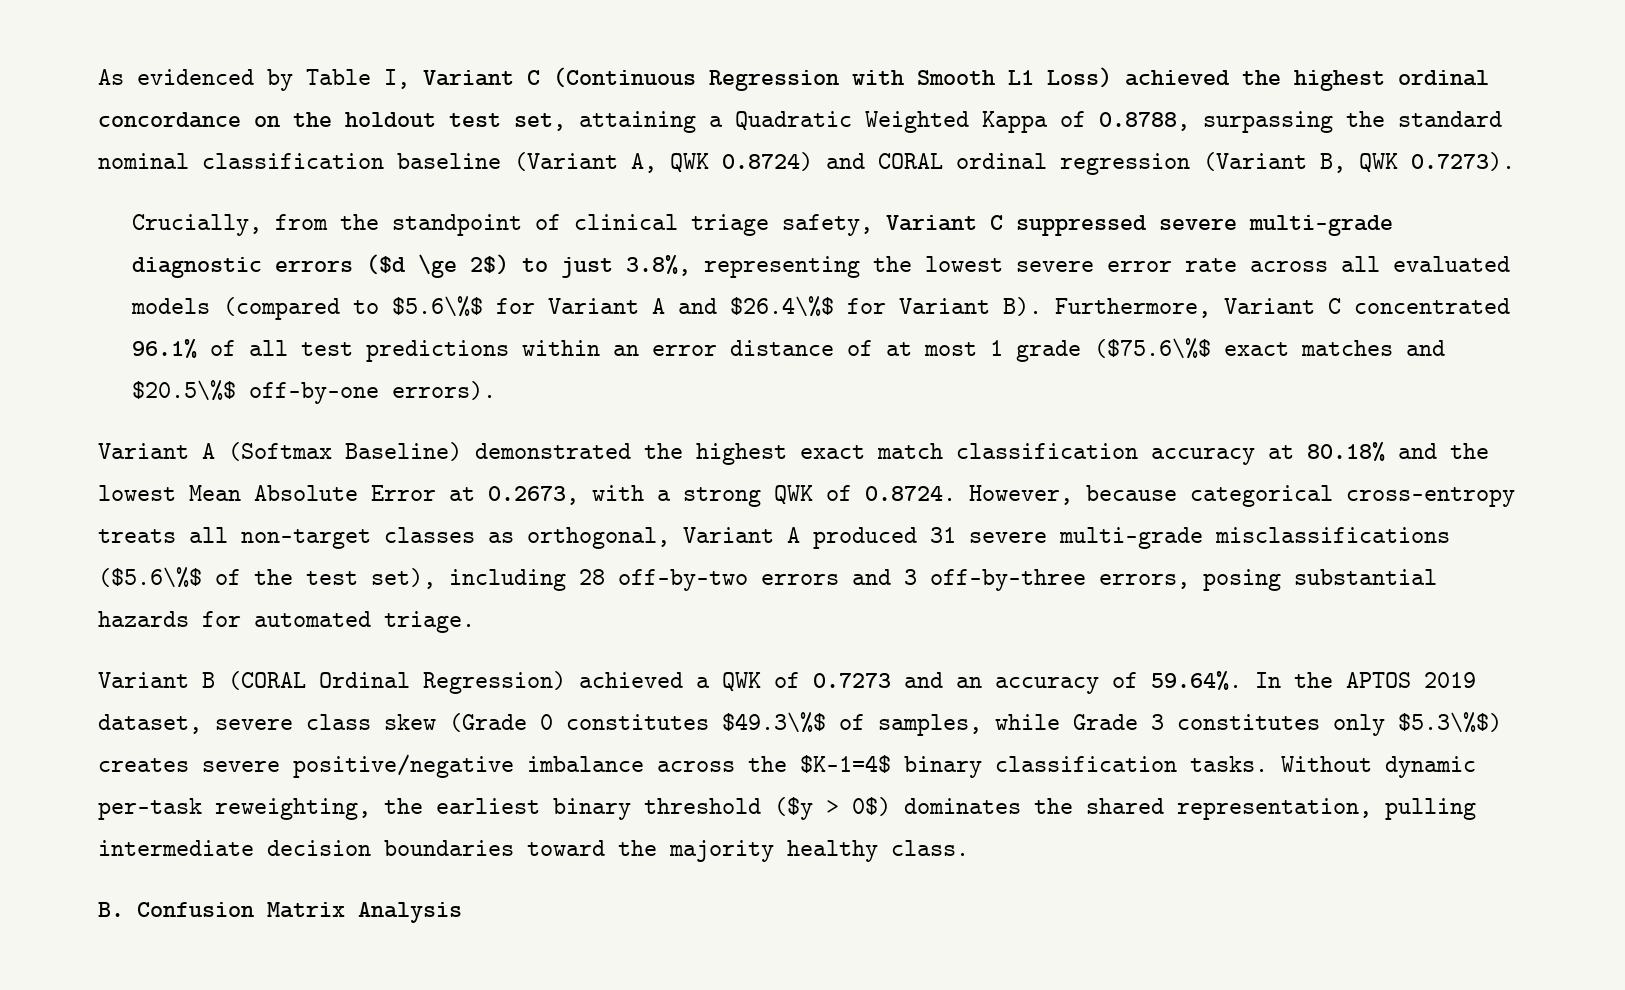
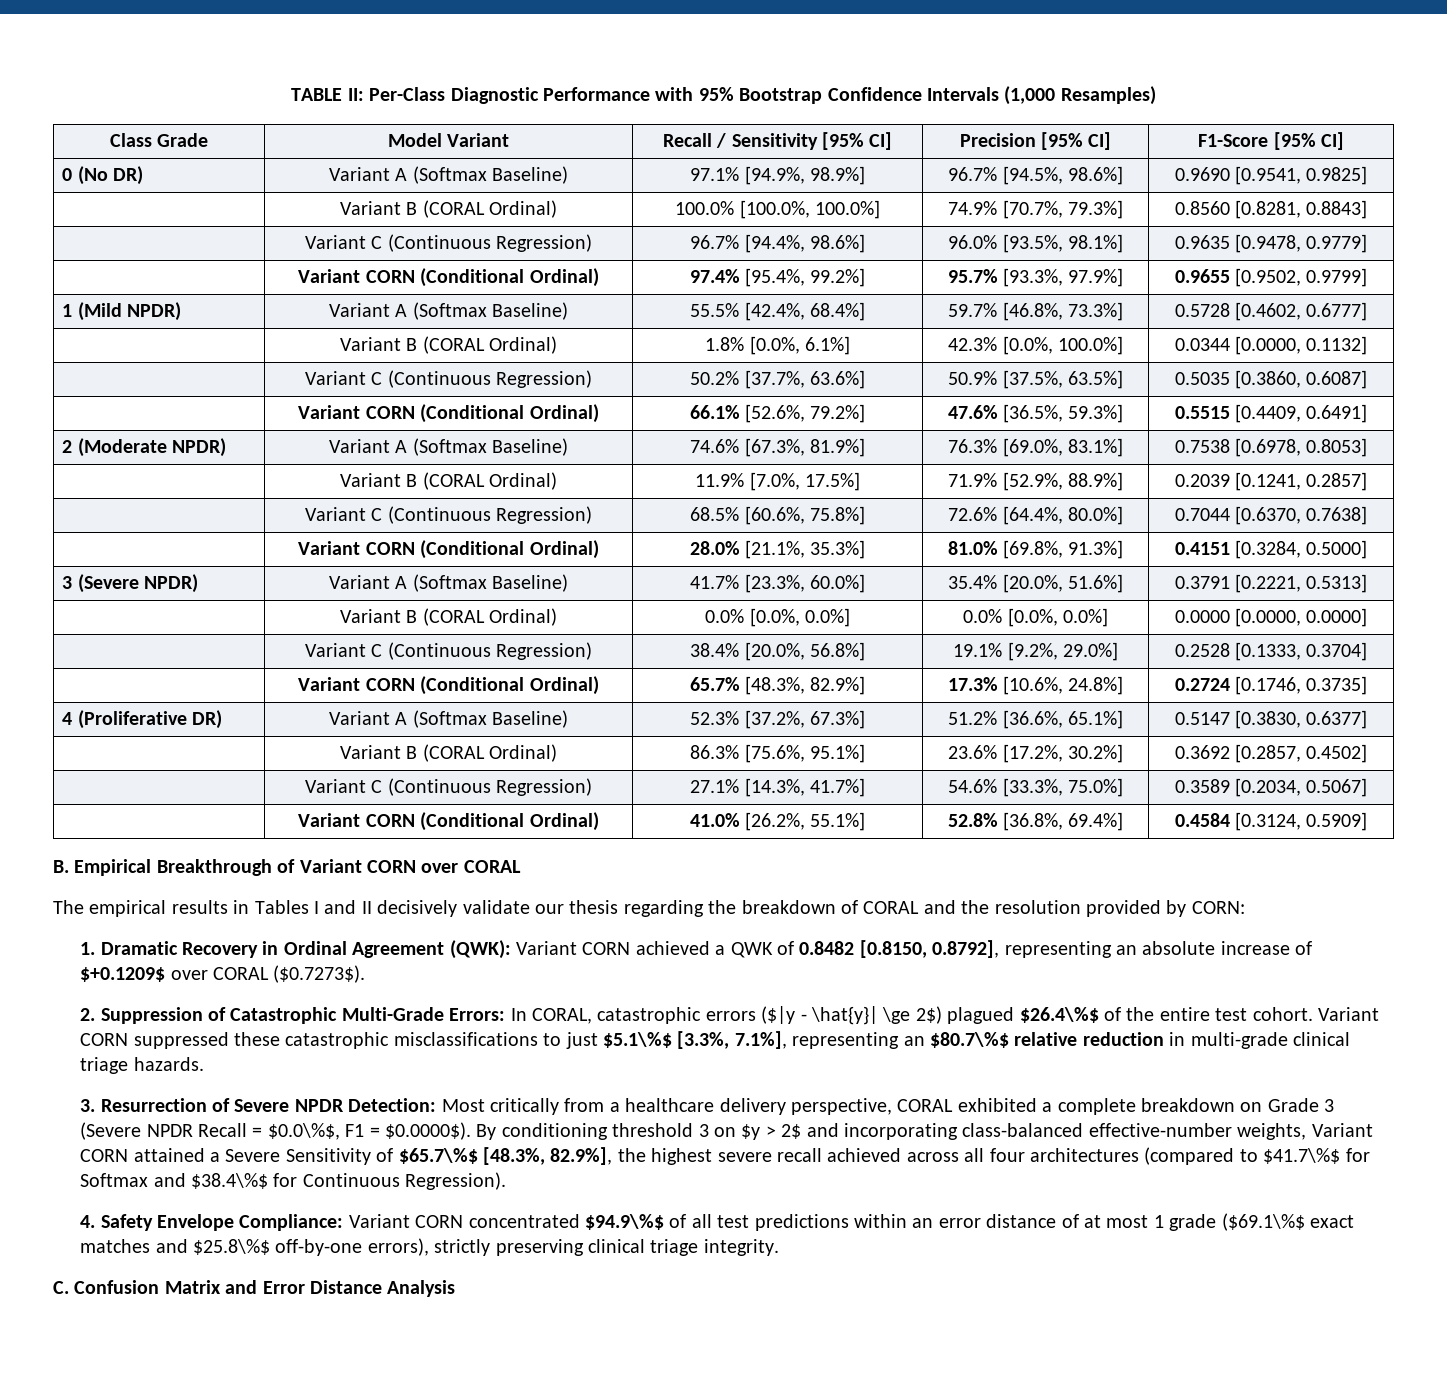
- As evidenced by Table I, Variant C (Continuous Regression with Smooth L1 Loss) achieved the highest ordinal concordance on the holdout test set, attaining a Quadratic Weighted Kappa of 0.8788, surpassing the standard nominal classification baseline (Variant A, QWK 0.8724) and CORAL ordinal regression (Variant B, QWK 0.7273).
- Crucially, from the standpoint of clinical triage safety, Variant C suppressed severe multi-grade diagnostic errors ($d \ge 2$) to just 3.8%, representing the lowest severe error rate across all evaluated models (compared to $5.6\%$ for Variant A and $26.4\%$ for Variant B). Furthermore, Variant C concentrated 96.1% of all test predictions within an error distance of at most 1 grade ($75.6\%$ exact matches and $20.5\%$ off-by-one errors).
- Variant A (Softmax Baseline) demonstrated the highest exact match classification accuracy at 80.18% and the lowest Mean Absolute Error at 0.2673, with a strong QWK of 0.8724. However, because categorical cross-entropy treats all non-target classes as orthogonal, Variant A produced 31 severe multi-grade misclassifications ($5.6\%$ of the test set), including 28 off-by-two errors and 3 off-by-three errors, posing substantial hazards for automated triage.
- Variant B (CORAL Ordinal Regression) achieved a QWK of 0.7273 and an accuracy of 59.64%. In the APTOS 2019 dataset, severe class skew (Grade 0 constitutes $49.3\%$ of samples, while Grade 3 constitutes only $5.3\%$) creates severe positive/negative imbalance across the $K-1=4$ binary classification tasks. Without dynamic per-task reweighting, the earliest binary threshold ($y > 0$) dominates the shared representation, pulling intermediate decision boundaries toward the majority healthy class.
- B. Confusion Matrix Analysis
+ TABLE II: Per-Class Diagnostic Performance with 95% Bootstrap Confidence Intervals (1,000 Resamples)
+ Class Grade | Model Variant | Recall / Sensitivity [95% CI] | Precision [95% CI] | F1-Score [95% CI]
+ 0 (No DR) | Variant A (Softmax Baseline) | 97.1% [94.9%, 98.9%] | 96.7% [94.5%, 98.6%] | 0.9690 [0.9541, 0.9825]
+ | Variant B (CORAL Ordinal) | 100.0% [100.0%, 100.0%] | 74.9% [70.7%, 79.3%] | 0.8560 [0.8281, 0.8843]
+ | Variant C (Continuous Regression) | 96.7% [94.4%, 98.6%] | 96.0% [93.5%, 98.1%] | 0.9635 [0.9478, 0.9779]
+ | Variant CORN (Conditional Ordinal) | 97.4% [95.4%, 99.2%] | 95.7% [93.3%, 97.9%] | 0.9655 [0.9502, 0.9799]
+ 1 (Mild NPDR) | Variant A (Softmax Baseline) | 55.5% [42.4%, 68.4%] | 59.7% [46.8%, 73.3%] | 0.5728 [0.4602, 0.6777]
+ | Variant B (CORAL Ordinal) | 1.8% [0.0%, 6.1%] | 42.3% [0.0%, 100.0%] | 0.0344 [0.0000, 0.1132]
+ | Variant C (Continuous Regression) | 50.2% [37.7%, 63.6%] | 50.9% [37.5%, 63.5%] | 0.5035 [0.3860, 0.6087]
+ | Variant CORN (Conditional Ordinal) | 66.1% [52.6%, 79.2%] | 47.6% [36.5%, 59.3%] | 0.5515 [0.4409, 0.6491]
+ 2 (Moderate NPDR) | Variant A (Softmax Baseline) | 74.6% [67.3%, 81.9%] | 76.3% [69.0%, 83.1%] | 0.7538 [0.6978, 0.8053]
+ | Variant B (CORAL Ordinal) | 11.9% [7.0%, 17.5%] | 71.9% [52.9%, 88.9%] | 0.2039 [0.1241, 0.2857]
+ | Variant C (Continuous Regression) | 68.5% [60.6%, 75.8%] | 72.6% [64.4%, 80.0%] | 0.7044 [0.6370, 0.7638]
+ | Variant CORN (Conditional Ordinal) | 28.0% [21.1%, 35.3%] | 81.0% [69.8%, 91.3%] | 0.4151 [0.3284, 0.5000]
+ 3 (Severe NPDR) | Variant A (Softmax Baseline) | 41.7% [23.3%, 60.0%] | 35.4% [20.0%, 51.6%] | 0.3791 [0.2221, 0.5313]
+ | Variant B (CORAL Ordinal) | 0.0% [0.0%, 0.0%] | 0.0% [0.0%, 0.0%] | 0.0000 [0.0000, 0.0000]
+ | Variant C (Continuous Regression) | 38.4% [20.0%, 56.8%] | 19.1% [9.2%, 29.0%] | 0.2528 [0.1333, 0.3704]
+ | Variant CORN (Conditional Ordinal) | 65.7% [48.3%, 82.9%] | 17.3% [10.6%, 24.8%] | 0.2724 [0.1746, 0.3735]
+ 4 (Proliferative DR) | Variant A (Softmax Baseline) | 52.3% [37.2%, 67.3%] | 51.2% [36.6%, 65.1%] | 0.5147 [0.3830, 0.6377]
+ | Variant B (CORAL Ordinal) | 86.3% [75.6%, 95.1%] | 23.6% [17.2%, 30.2%] | 0.3692 [0.2857, 0.4502]
+ | Variant C (Continuous Regression) | 27.1% [14.3%, 41.7%] | 54.6% [33.3%, 75.0%] | 0.3589 [0.2034, 0.5067]
+ | Variant CORN (Conditional Ordinal) | 41.0% [26.2%, 55.1%] | 52.8% [36.8%, 69.4%] | 0.4584 [0.3124, 0.5909]
+ B. Empirical Breakthrough of Variant CORN over CORAL
+ The empirical results in Tables I and II decisively validate our thesis regarding the breakdown of CORAL and the resolution provided by CORN:
+ 1. Dramatic Recovery in Ordinal Agreement (QWK): Variant CORN achieved a QWK of 0.8482 [0.8150, 0.8792], representing an absolute increase of $+0.1209$ over CORAL ($0.7273$).
+ 2. Suppression of Catastrophic Multi-Grade Errors: In CORAL, catastrophic errors ($|y - \hat{y}| \ge 2$) plagued $26.4\%$ of the entire test cohort. Variant CORN suppressed these catastrophic misclassifications to just $5.1\%$ [3.3%, 7.1%], representing an $80.7\%$ relative reduction in multi-grade clinical triage hazards.
+ 3. Resurrection of Severe NPDR Detection: Most critically from a healthcare delivery perspective, CORAL exhibited a complete breakdown on Grade 3 (Severe NPDR Recall = $0.0\%$, F1 = $0.0000$). By conditioning threshold 3 on $y > 2$ and incorporating class-balanced effective-number weights, Variant CORN attained a Severe Sensitivity of $65.7\%$ [48.3%, 82.9%], the highest severe recall achieved across all four architectures (compared to $41.7\%$ for Softmax and $38.4\%$ for Continuous Regression).
+ 4. Safety Envelope Compliance: Variant CORN concentrated $94.9\%$ of all test predictions within an error distance of at most 1 grade ($69.1\%$ exact matches and $25.8\%$ off-by-one errors), strictly preserving clinical triage integrity.
+ C. Confusion Matrix and Error Distance Analysis

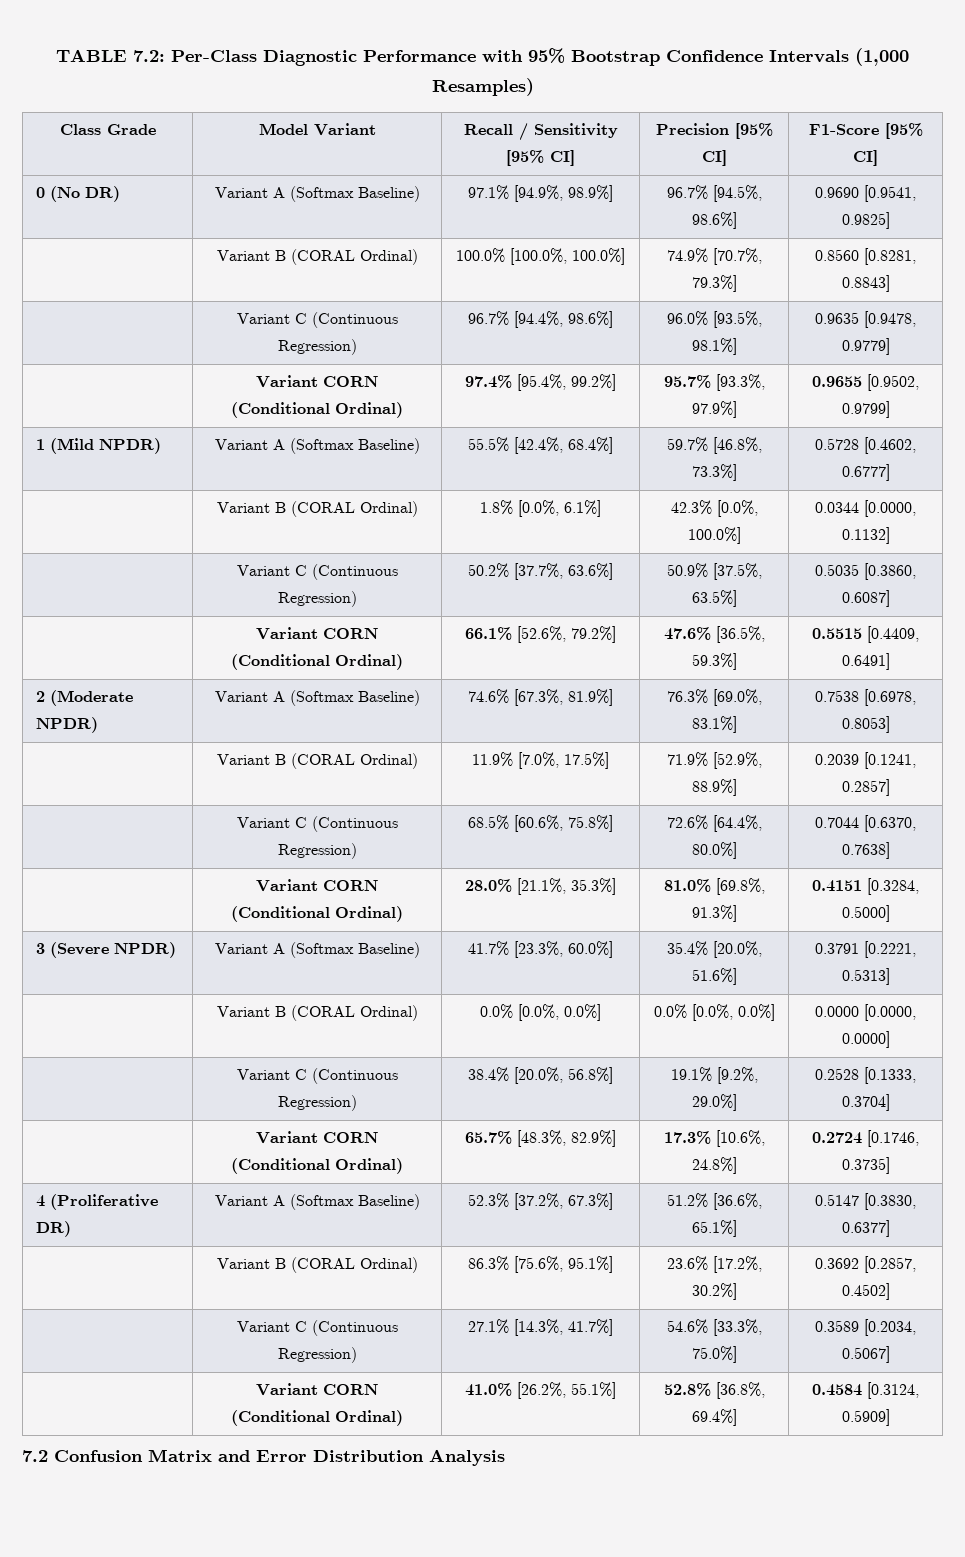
- TABLE II: Per-Class Diagnostic Performance with 95% Bootstrap Confidence Intervals (1,000 Resamples)
+ TABLE 7.2: Per-Class Diagnostic Performance with 95% Bootstrap Confidence Intervals (1,000 Resamples)
- B. Empirical Breakthrough of Variant CORN over CORAL
- The empirical results in Tables I and II decisively validate our thesis regarding the breakdown of CORAL and the resolution provided by CORN:
- 1. Dramatic Recovery in Ordinal Agreement (QWK): Variant CORN achieved a QWK of 0.8482 [0.8150, 0.8792], representing an absolute increase of $+0.1209$ over CORAL ($0.7273$).
- 2. Suppression of Catastrophic Multi-Grade Errors: In CORAL, catastrophic errors ($|y - \hat{y}| \ge 2$) plagued $26.4\%$ of the entire test cohort. Variant CORN suppressed these catastrophic misclassifications to just $5.1\%$ [3.3%, 7.1%], representing an $80.7\%$ relative reduction in multi-grade clinical triage hazards.
- 3. Resurrection of Severe NPDR Detection: Most critically from a healthcare delivery perspective, CORAL exhibited a complete breakdown on Grade 3 (Severe NPDR Recall = $0.0\%$, F1 = $0.0000$). By conditioning threshold 3 on $y > 2$ and incorporating class-balanced effective-number weights, Variant CORN attained a Severe Sensitivity of $65.7\%$ [48.3%, 82.9%], the highest severe recall achieved across all four architectures (compared to $41.7\%$ for Softmax and $38.4\%$ for Continuous Regression).
- 4. Safety Envelope Compliance: Variant CORN concentrated $94.9\%$ of all test predictions within an error distance of at most 1 grade ($69.1\%$ exact matches and $25.8\%$ off-by-one errors), strictly preserving clinical triage integrity.
- C. Confusion Matrix and Error Distance Analysis
+ 7.2 Confusion Matrix and Error Distribution Analysis

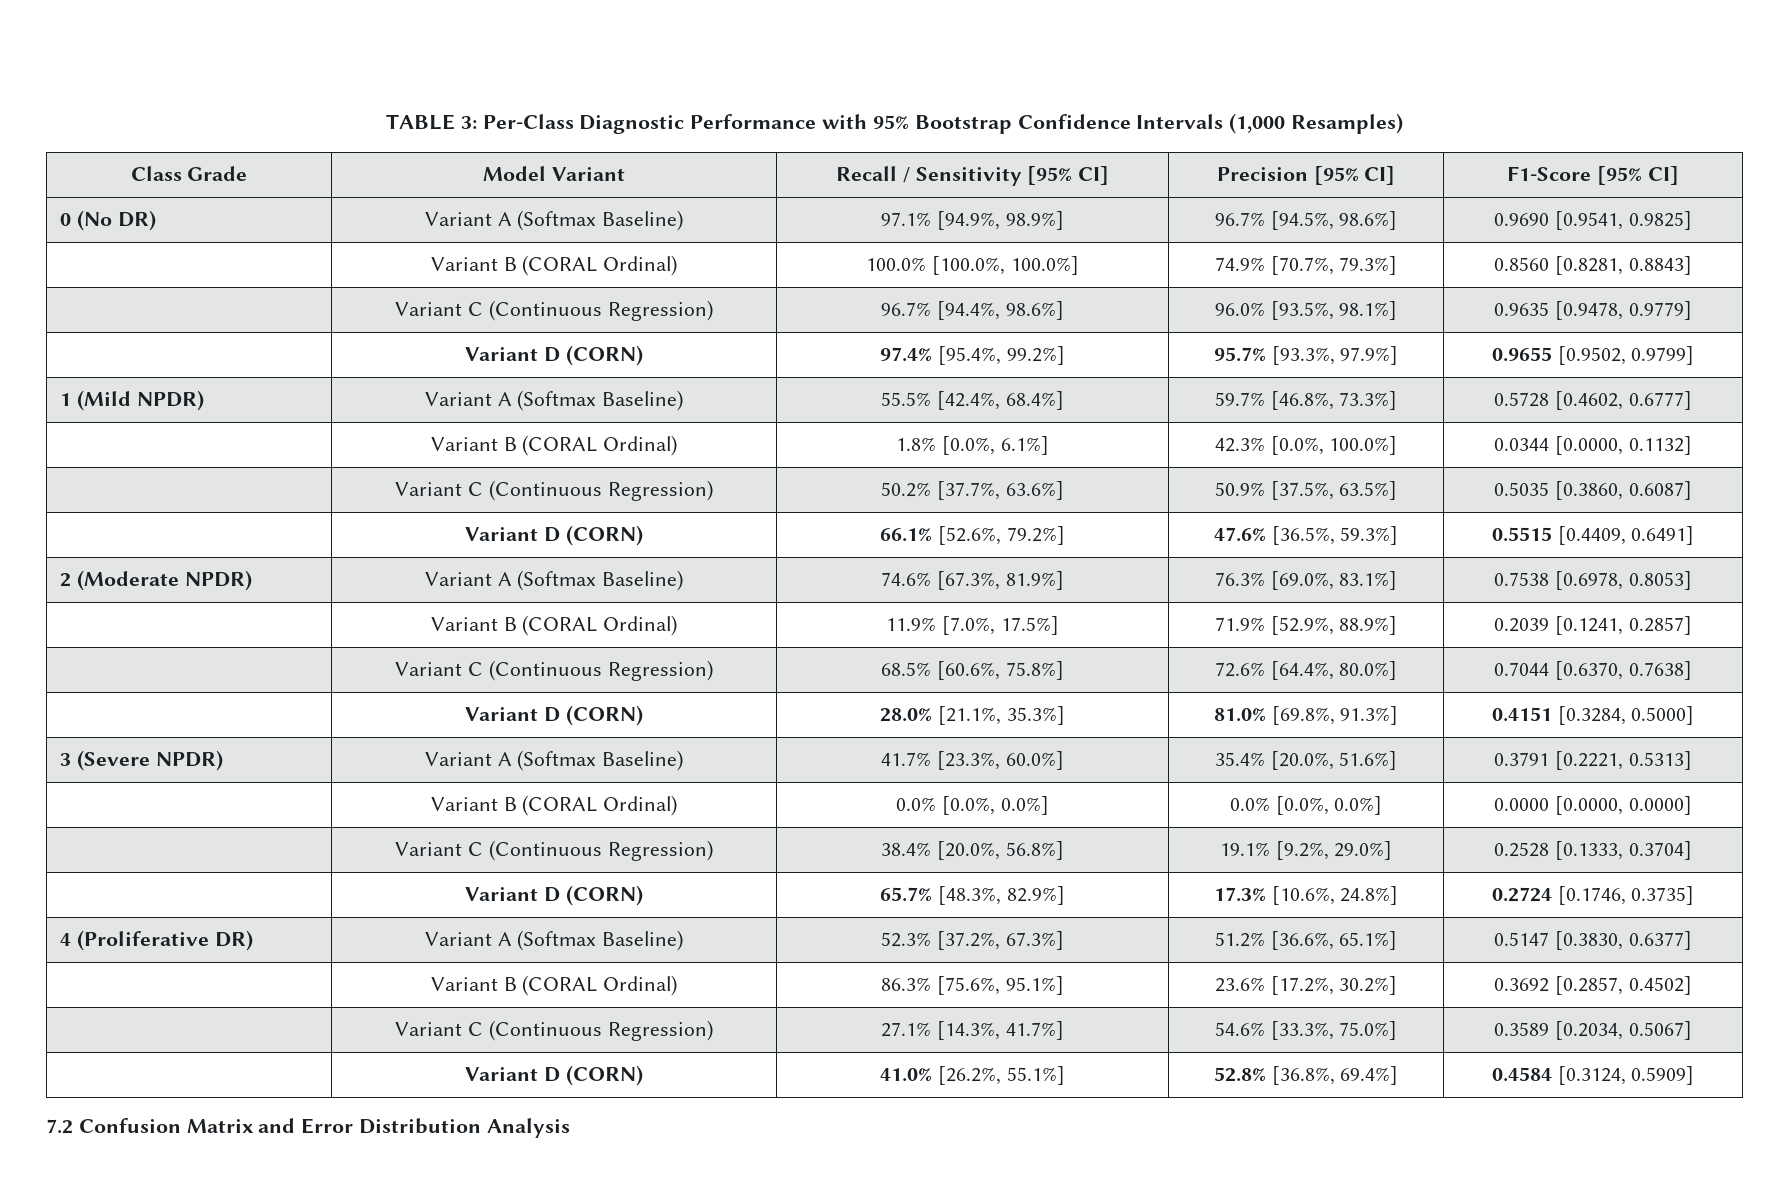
- TABLE 7.2: Per-Class Diagnostic Performance with 95% Bootstrap Confidence Intervals (1,000 Resamples)
+ TABLE 3: Per-Class Diagnostic Performance with 95% Bootstrap Confidence Intervals (1,000 Resamples)
- | Variant CORN (Conditional Ordinal) | 97.4% [95.4%, 99.2%] | 95.7% [93.3%, 97.9%] | 0.9655 [0.9502, 0.9799]
+ | Variant D (CORN) | 97.4% [95.4%, 99.2%] | 95.7% [93.3%, 97.9%] | 0.9655 [0.9502, 0.9799]
- | Variant CORN (Conditional Ordinal) | 66.1% [52.6%, 79.2%] | 47.6% [36.5%, 59.3%] | 0.5515 [0.4409, 0.6491]
+ | Variant D (CORN) | 66.1% [52.6%, 79.2%] | 47.6% [36.5%, 59.3%] | 0.5515 [0.4409, 0.6491]
- | Variant CORN (Conditional Ordinal) | 28.0% [21.1%, 35.3%] | 81.0% [69.8%, 91.3%] | 0.4151 [0.3284, 0.5000]
+ | Variant D (CORN) | 28.0% [21.1%, 35.3%] | 81.0% [69.8%, 91.3%] | 0.4151 [0.3284, 0.5000]
- | Variant CORN (Conditional Ordinal) | 65.7% [48.3%, 82.9%] | 17.3% [10.6%, 24.8%] | 0.2724 [0.1746, 0.3735]
+ | Variant D (CORN) | 65.7% [48.3%, 82.9%] | 17.3% [10.6%, 24.8%] | 0.2724 [0.1746, 0.3735]
- | Variant CORN (Conditional Ordinal) | 41.0% [26.2%, 55.1%] | 52.8% [36.8%, 69.4%] | 0.4584 [0.3124, 0.5909]
+ | Variant D (CORN) | 41.0% [26.2%, 55.1%] | 52.8% [36.8%, 69.4%] | 0.4584 [0.3124, 0.5909]

